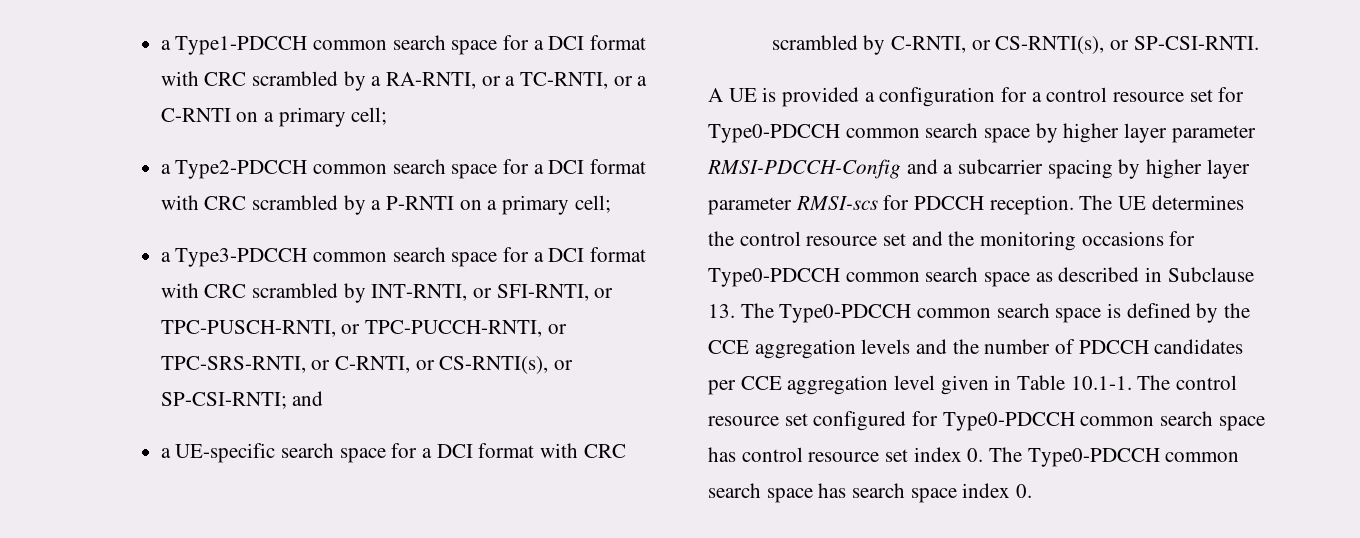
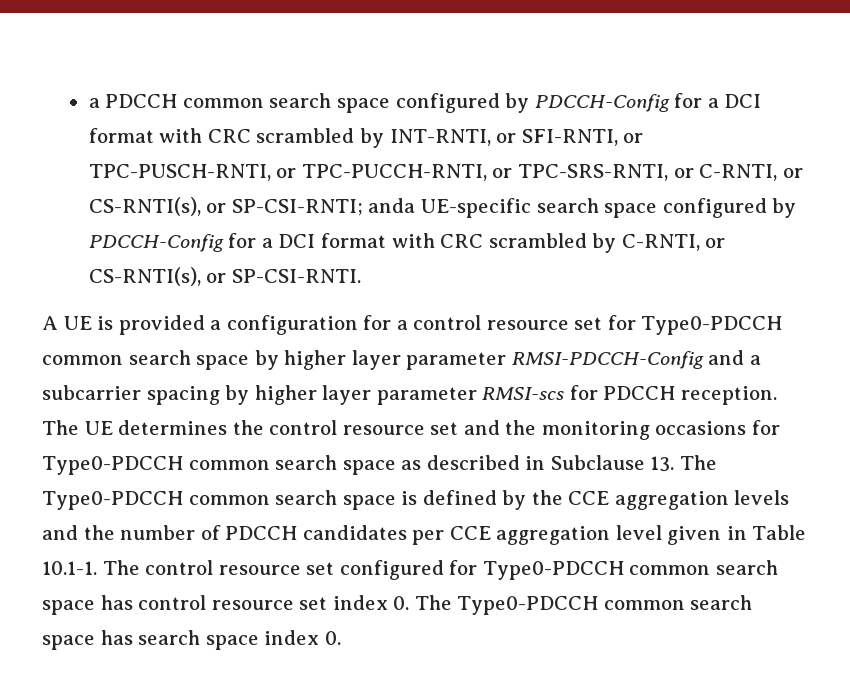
- a Type1-PDCCH common search space for a DCI format with CRC scrambled by a RA-RNTI, or a TC-RNTI, or a C-RNTI on a primary cell;
- a Type2-PDCCH common search space for a DCI format with CRC scrambled by a P-RNTI on a primary cell;
- a Type3-PDCCH common search space for a DCI format with CRC scrambled by INT-RNTI, or SFI-RNTI, or TPC-PUSCH-RNTI, or TPC-PUCCH-RNTI, or TPC-SRS-RNTI, or C-RNTI, or CS-RNTI(s), or SP-CSI-RNTI; and
- a UE-specific search space for a DCI format with CRC scrambled by C-RNTI, or CS-RNTI(s), or SP-CSI-RNTI.
+ a PDCCH common search space configured by PDCCH-Config for a DCI format with CRC scrambled by INT-RNTI, or SFI-RNTI, or TPC-PUSCH-RNTI, or TPC-PUCCH-RNTI, or TPC-SRS-RNTI, or C-RNTI, or CS-RNTI(s), or SP-CSI-RNTI; anda UE-specific search space configured by PDCCH-Config for a DCI format with CRC scrambled by C-RNTI, or CS-RNTI(s), or SP-CSI-RNTI.

